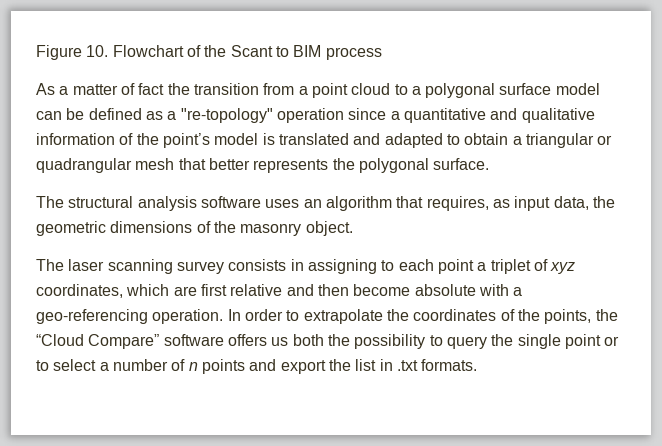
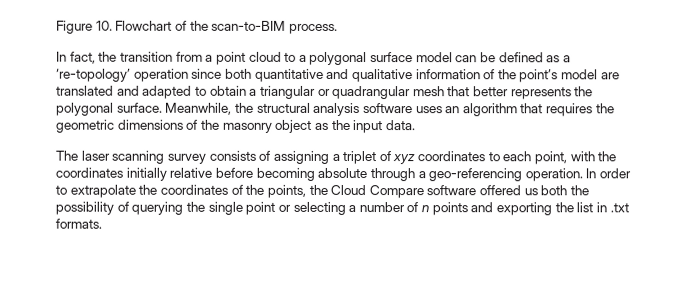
- Figure 10. Flowchart of the Scant to BIM process
- As a matter of fact the transition from a point cloud to a polygonal surface model can be defined as a "re-topology" operation since a quantitative and qualitative information of the point’s model is translated and adapted to obtain a triangular or quadrangular mesh that better represents the polygonal surface.
- The structural analysis software uses an algorithm that requires, as input data, the geometric dimensions of the masonry object.
+ Figure 10. Flowchart of the scan-to-BIM process.
+ In fact, the transition from a point cloud to a polygonal surface model can be defined as a ‘re-topology’ operation since both quantitative and qualitative information of the point’s model are translated and adapted to obtain a triangular or quadrangular mesh that better represents the polygonal surface. Meanwhile, the structural analysis software uses an algorithm that requires the geometric dimensions of the masonry object as the input data.
- The laser scanning survey consists in assigning to each point a triplet of xyz coordinates, which are first relative and then become absolute with a geo-referencing operation.
+ The laser scanning survey consists of assigning a triplet of xyz coordinates to each point, with the coordinates initially relative before becoming absolute through a geo-referencing operation.
- In order to extrapolate the coordinates of the points, the “Cloud Compare” software offers us both the possibility to query the single point or to select a number of n points and export the list in .txt formats.
+ In order to extrapolate the coordinates of the points, the Cloud Compare software offered us both the possibility of querying the single point or selecting a number of n points and exporting the list in .txt formats.

